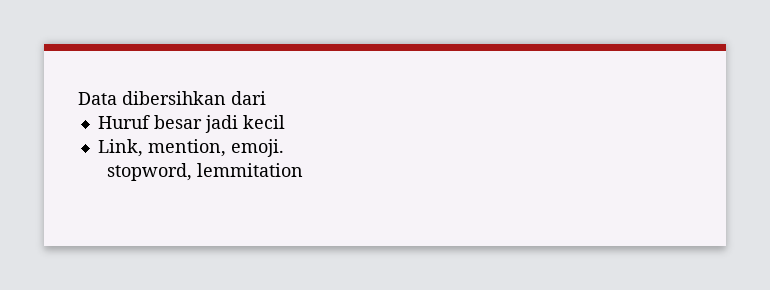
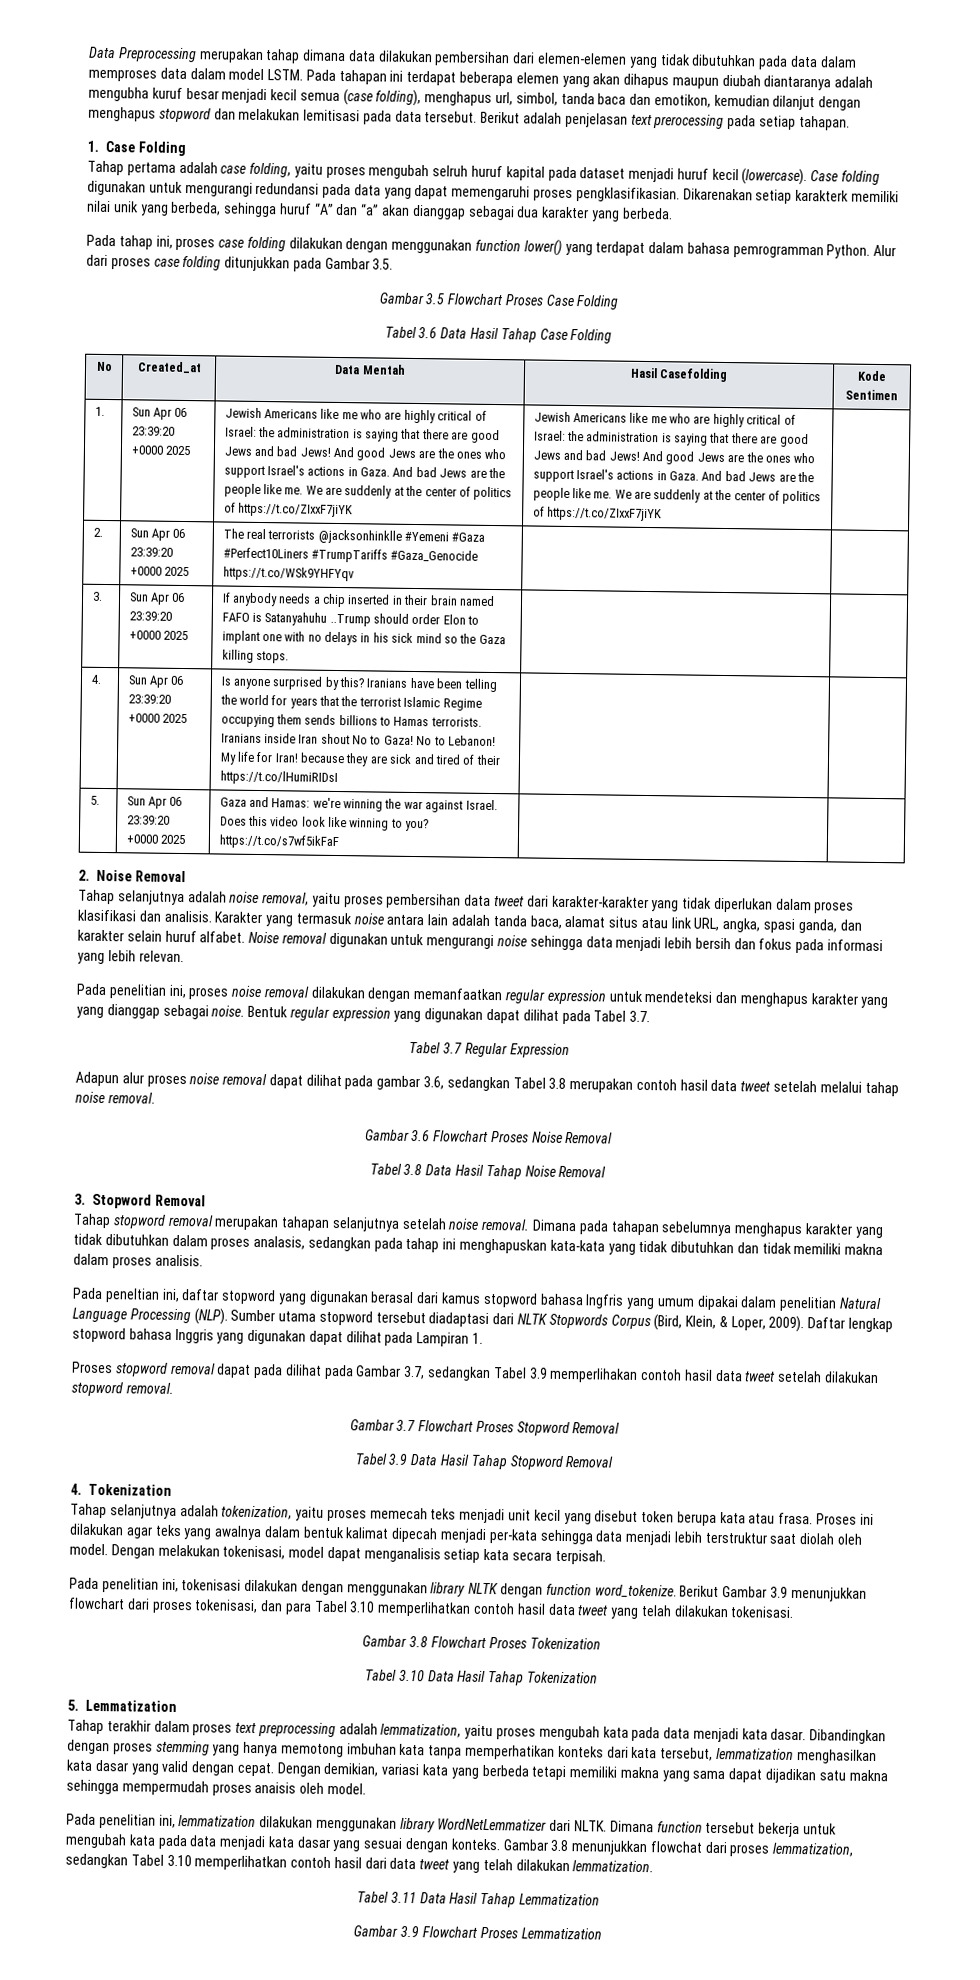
- Data dibersihkan dari
- Huruf besar jadi kecil
- Link, mention, emoji.
- stopword, lemmitation
+ Data Preprocessing merupakan tahap dimana data dilakukan pembersihan dari elemen-elemen yang tidak dibutuhkan pada data dalam memproses data dalam model LSTM. Pada tahapan ini terdapat beberapa elemen yang akan dihapus maupun diubah diantaranya adalah mengubha kuruf besar menjadi kecil semua (case folding), menghapus url, simbol, tanda baca dan emotikon, kemudian dilanjut dengan menghapus stopword dan melakukan lemitisasi pada data tersebut. Berikut adalah penjelasan text prerocessing pada setiap tahapan.
+ 1. Case Folding
+ Tahap pertama adalah case folding, yaitu proses mengubah selruh huruf kapital pada dataset menjadi huruf kecil (lowercase). Case folding digunakan untuk mengurangi redundansi pada data yang dapat memengaruhi proses pengklasifikasian. Dikarenakan setiap karakterk memiliki nilai unik yang berbeda, sehingga huruf “A” dan “a” akan dianggap sebagai dua karakter yang berbeda.
+ Pada tahap ini, proses case folding dilakukan dengan menggunakan function lower() yang terdapat dalam bahasa pemrogramman Python. Alur dari proses case folding ditunjukkan pada Gambar 3.5.
+ Gambar 3.5 Flowchart Proses Case Folding
+ Tabel 3.6 Data Hasil Tahap Case Folding
+ No | Created_at | Data Mentah | Hasil Casefolding | Kode Sentimen
+ 1. | Sun Apr 06 23:39:20 +0000 2025 | Jewish Americans like me who are highly critical of Israel: the administration is saying that there are good Jews and bad Jews! And good Jews are the ones who support Israel's actions in Gaza. And bad Jews are the people like me. We are suddenly at the center of politics of https://t.co/ZIxxF7jiYK | Jewish Americans like me who are highly critical of Israel: the administration is saying that there are good Jews and bad Jews! And good Jews are the ones who support Israel's actions in Gaza. And bad Jews are the people like me. We are suddenly at the center of politics of https://t.co/ZIxxF7jiYK |
+ 2. | Sun Apr 06 23:39:20 +0000 2025 | The real terrorists @jacksonhinklle #Yemeni #Gaza #Perfect10Liners #TrumpTariffs #Gaza_Genocide https://t.co/WSk9YHFYqv | |
+ 3. | Sun Apr 06 23:39:20 +0000 2025 | If anybody needs a chip inserted in their brain named FAFO is Satanyahuhu ..Trump should order Elon to implant one with no delays in his sick mind so the Gaza killing stops. | |
+ 4. | Sun Apr 06 23:39:20 +0000 2025 | Is anyone surprised by this? Iranians have been telling the world for years that the terrorist Islamic Regime occupying them sends billions to Hamas terrorists. Iranians inside Iran shout No to Gaza! No to Lebanon! My life for Iran! because they are sick and tired of their https://t.co/lHumiRIDsI | |
+ 5. | Sun Apr 06 23:39:20 +0000 2025 | Gaza and Hamas: we're winning the war against Israel. Does this video look like winning to you? https://t.co/s7wf5ikFaF | |
+ 2. Noise Removal
+ Tahap selanjutnya adalah noise removal, yaitu proses pembersihan data tweet dari karakter-karakter yang tidak diperlukan dalam proses klasifikasi dan analisis. Karakter yang termasuk noise antara lain adalah tanda baca, alamat situs atau link URL, angka, spasi ganda, dan karakter selain huruf alfabet. Noise removal digunakan untuk mengurangi noise sehingga data menjadi lebih bersih dan fokus pada informasi yang lebih relevan.
+ Pada penelitian ini, proses noise removal dilakukan dengan memanfaatkan regular expression untuk mendeteksi dan menghapus karakter yang yang dianggap sebagai noise. Bentuk regular expression yang digunakan dapat dilihat pada Tabel 3.7.
+ Tabel 3.7 Regular Expression
+ Adapun alur proses noise removal dapat dilihat pada gambar 3.6, sedangkan Tabel 3.8 merupakan contoh hasil data tweet setelah melalui tahap noise removal.
+ Gambar 3.6 Flowchart Proses Noise Removal
+ Tabel 3.8 Data Hasil Tahap Noise Removal
+ 3. Stopword Removal
+ Tahap stopword removal merupakan tahapan selanjutnya setelah noise removal. Dimana pada tahapan sebelumnya menghapus karakter yang tidak dibutuhkan dalam proses analasis, sedangkan pada tahap ini menghapuskan kata-kata yang tidak dibutuhkan dan tidak memiliki makna dalam proses analisis.
+ Pada peneltian ini, daftar stopword yang digunakan berasal dari kamus stopword bahasa Ingfris yang umum dipakai dalam penelitian Natural Language Processing (NLP). Sumber utama stopword tersebut diadaptasi dari NLTK Stopwords Corpus (Bird, Klein, & Loper, 2009). Daftar lengkap stopword bahasa Inggris yang digunakan dapat dilihat pada Lampiran 1.
+ Proses stopword removal dapat pada dilihat pada Gambar 3.7, sedangkan Tabel 3.9 memperlihakan contoh hasil data tweet setelah dilakukan stopword removal.
+ Gambar 3.7 Flowchart Proses Stopword Removal
+ Tabel 3.9 Data Hasil Tahap Stopword Removal
+ 4. Tokenization
+ Tahap selanjutnya adalah tokenization, yaitu proses memecah teks menjadi unit kecil yang disebut token berupa kata atau frasa. Proses ini dilakukan agar teks yang awalnya dalam bentuk kalimat dipecah menjadi per-kata sehingga data menjadi lebih terstruktur saat diolah oleh model. Dengan melakukan tokenisasi, model dapat menganalisis setiap kata secara terpisah.
+ Pada penelitian ini, tokenisasi dilakukan dengan menggunakan library NLTK dengan function word_tokenize. Berikut Gambar 3.9 menunjukkan flowchart dari proses tokenisasi, dan para Tabel 3.10 memperlihatkan contoh hasil data tweet yang telah dilakukan tokenisasi.
+ Gambar 3.8 Flowchart Proses Tokenization
+ Tabel 3.10 Data Hasil Tahap Tokenization
+ 5. Lemmatization
+ Tahap terakhir dalam proses text preprocessing adalah lemmatization, yaitu proses mengubah kata pada data menjadi kata dasar. Dibandingkan dengan proses stemming yang hanya memotong imbuhan kata tanpa memperhatikan konteks dari kata tersebut, lemmatization menghasilkan kata dasar yang valid dengan cepat. Dengan demikian, variasi kata yang berbeda tetapi memiliki makna yang sama dapat dijadikan satu makna sehingga mempermudah proses anaisis oleh model.
+ Pada penelitian ini, lemmatization dilakukan menggunakan library WordNetLemmatizer dari NLTK. Dimana function tersebut bekerja untuk mengubah kata pada data menjadi kata dasar yang sesuai dengan konteks. Gambar 3.8 menunjukkan flowchat dari proses lemmatization, sedangkan Tabel 3.10 memperlihatkan contoh hasil dari data tweet yang telah dilakukan lemmatization.
+ Tabel 3.11 Data Hasil Tahap Lemmatization
+ Gambar 3.9 Flowchart Proses Lemmatization

